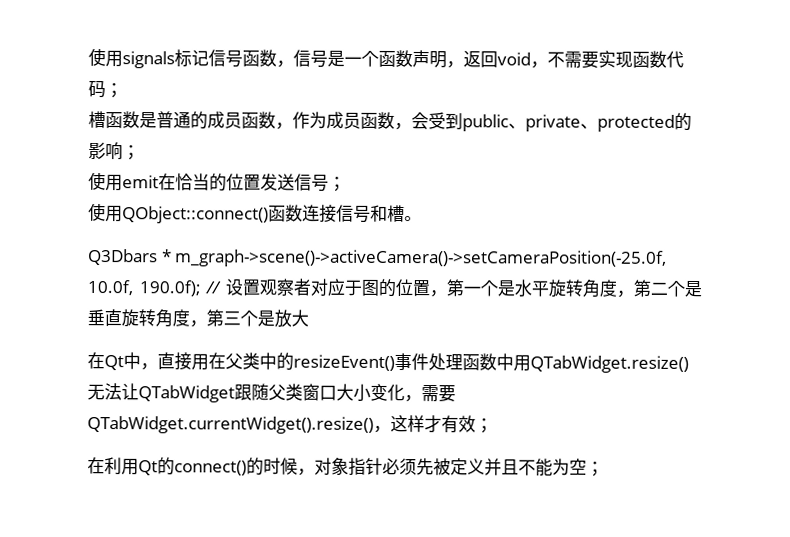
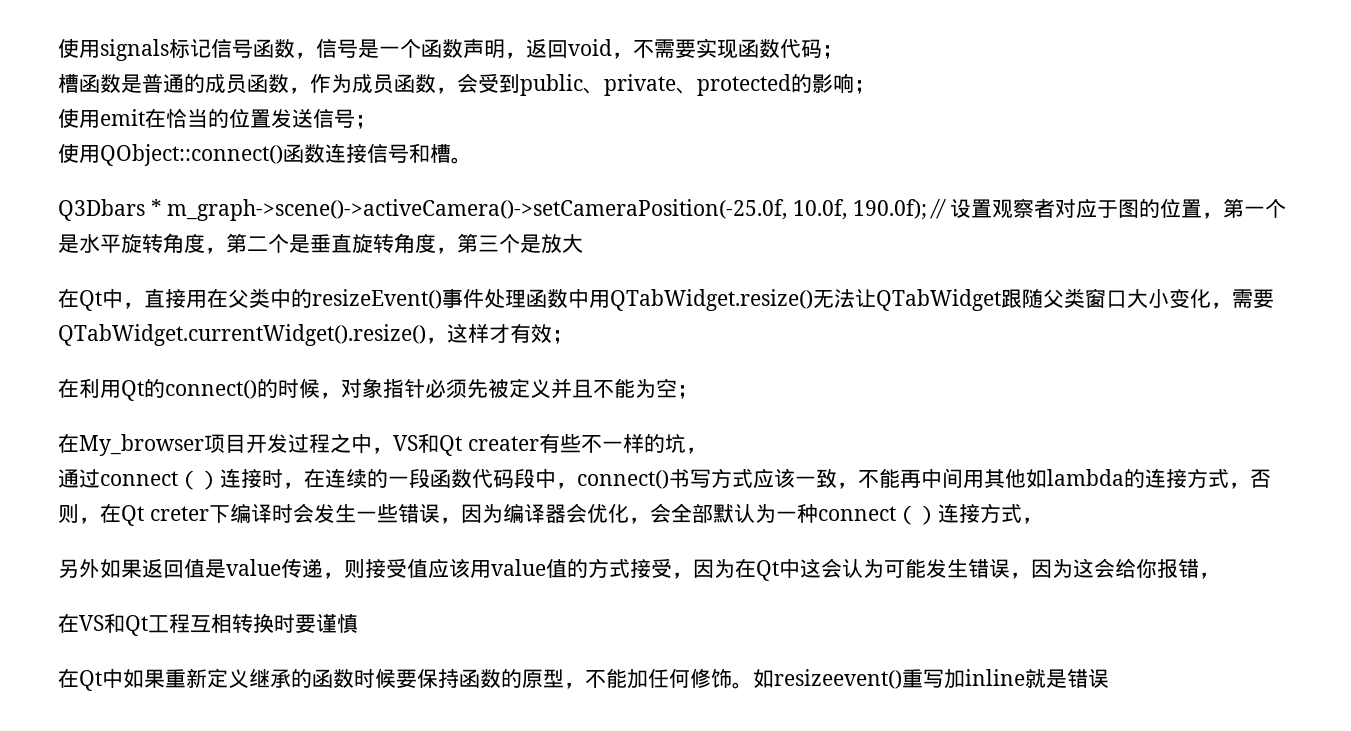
+ 在My_browser项目开发过程之中，VS和Qt creater有些不一样的坑，
+ 通过connect（）连接时，在连续的一段函数代码段中，connect()书写方式应该一致，不能再中间用其他如lambda的连接方式，否则，在Qt creter下编译时会发生一些错误，因为编译器会优化，会全部默认为一种connect（）连接方式，
+ 另外如果返回值是value传递，则接受值应该用value值的方式接受，因为在Qt中这会认为可能发生错误，因为这会给你报错，
+ 在VS和Qt工程互相转换时要谨慎
+ 在Qt中如果重新定义继承的函数时候要保持函数的原型，不能加任何修饰。如resizeevent()重写加inline就是错误

